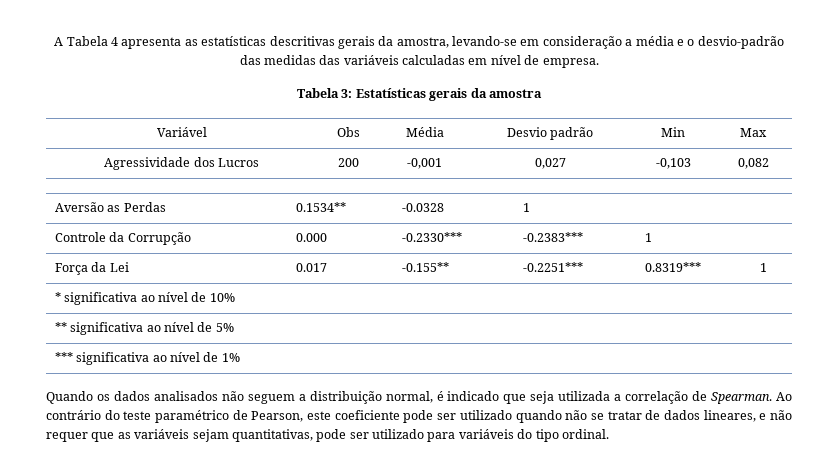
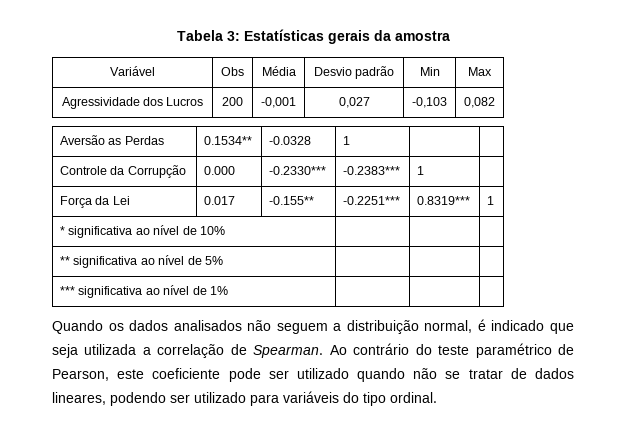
- A Tabela 4 apresenta as estatísticas descritivas gerais da amostra, levando-se em consideração a média e o desvio-padrão das medidas das variáveis calculadas em nível de empresa.
- Ao contrário do teste paramétrico de Pearson, este coeficiente pode ser utilizado quando não se tratar de dados lineares, e não requer que as variáveis sejam quantitativas, pode ser utilizado para variáveis do tipo ordinal.
+ Ao contrário do teste paramétrico de Pearson, este coeficiente pode ser utilizado quando não se tratar de dados lineares, podendo ser utilizado para variáveis do tipo ordinal.

